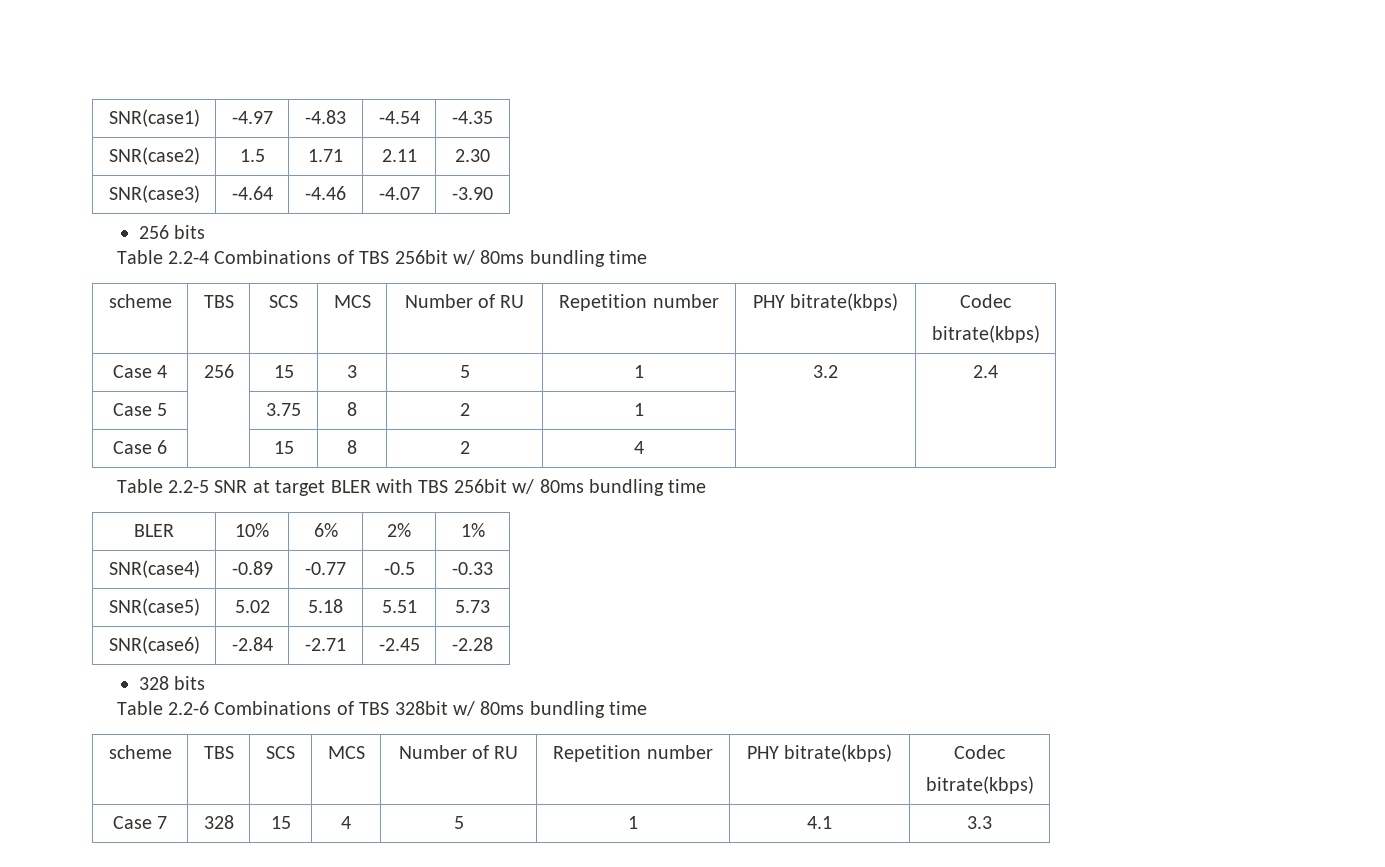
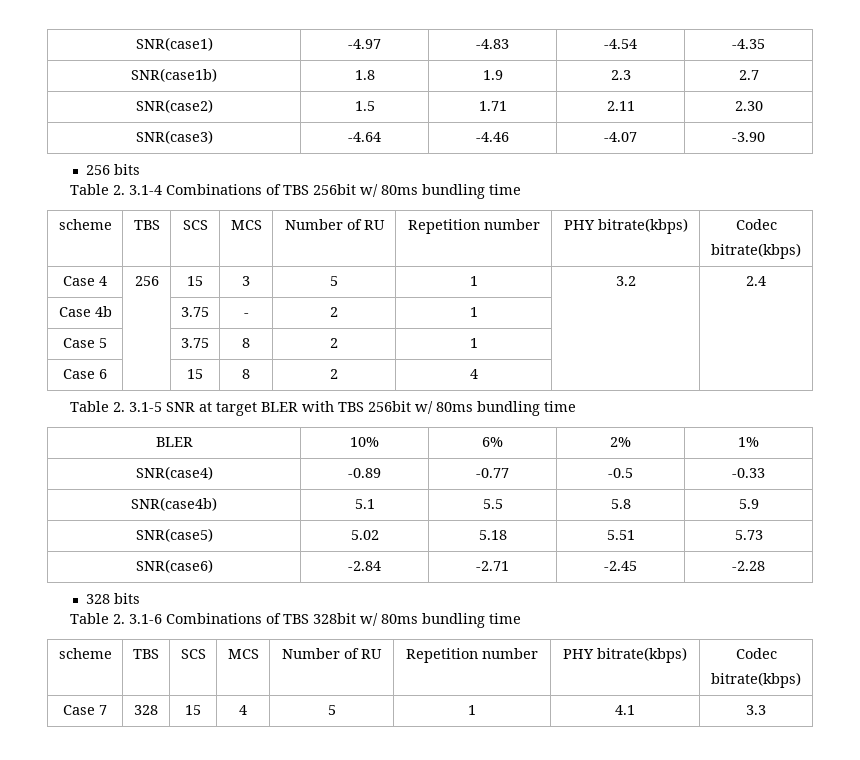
+ SNR(case1b) | 1.8 | 1.9 | 2.3 | 2.7
- Table 2.2-4 Combinations of TBS 256bit w/ 80ms bundling time
+ Table 2. 3.1-4 Combinations of TBS 256bit w/ 80ms bundling time
+ Case 4b | | 3.75 | - | 2 | 1 | |
- Table 2.2-5 SNR at target BLER with TBS 256bit w/ 80ms bundling time
+ Table 2. 3.1-5 SNR at target BLER with TBS 256bit w/ 80ms bundling time
+ SNR(case4b) | 5.1 | 5.5 | 5.8 | 5.9
- Table 2.2-6 Combinations of TBS 328bit w/ 80ms bundling time
+ Table 2. 3.1-6 Combinations of TBS 328bit w/ 80ms bundling time

